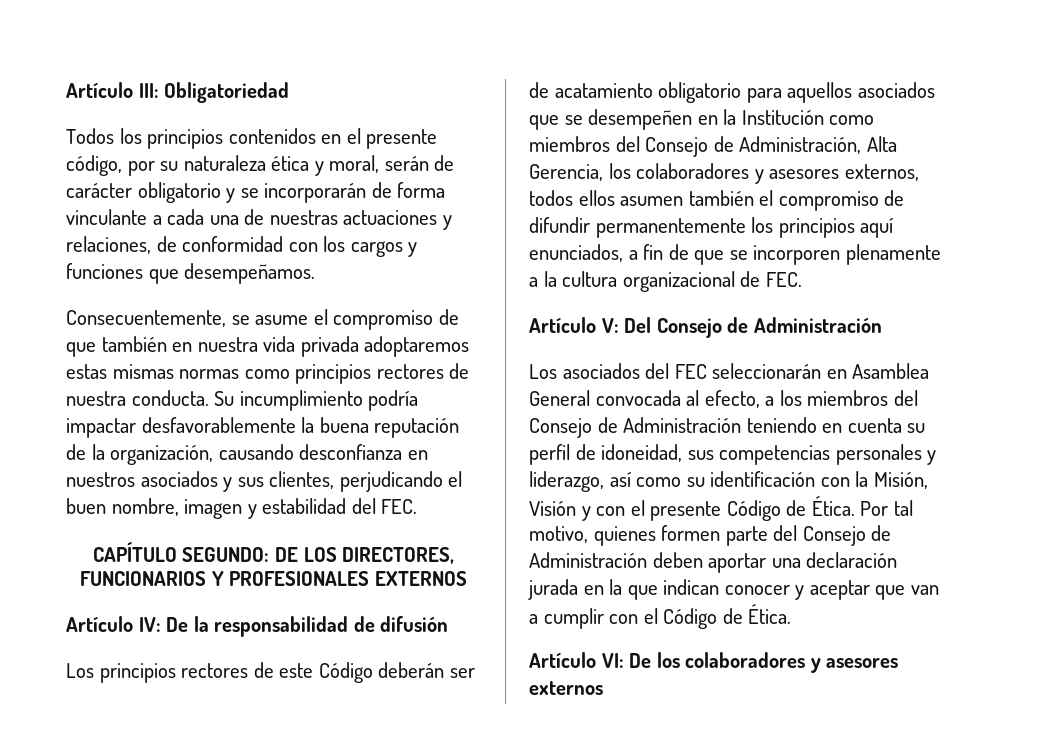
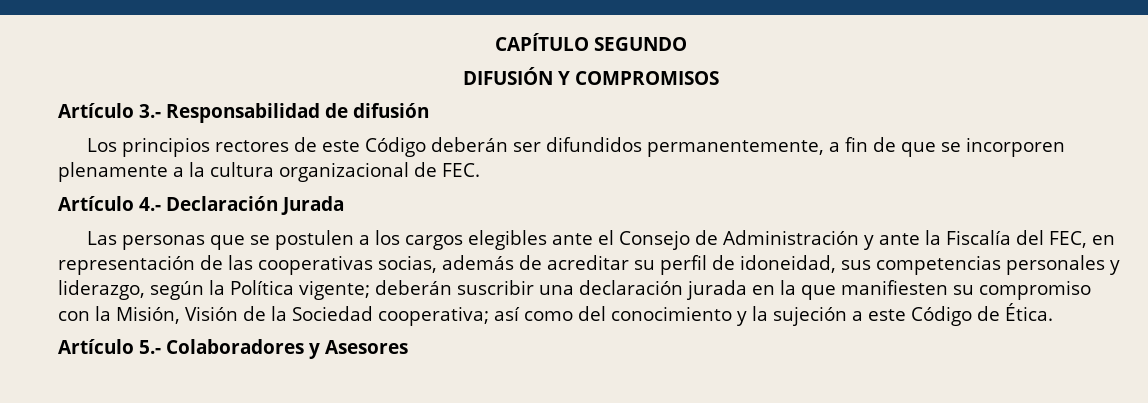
- Artículo III: Obligatoriedad
- Todos los principios contenidos en el presente código, por su naturaleza ética y moral, serán de carácter obligatorio y se incorporarán de forma vinculante a cada una de nuestras actuaciones y relaciones, de conformidad con los cargos y funciones que desempeñamos.
- Consecuentemente, se asume el compromiso de que también en nuestra vida privada adoptaremos estas mismas normas como principios rectores de nuestra conducta. Su incumplimiento podría impactar desfavorablemente la buena reputación de la organización, causando desconfianza en nuestros asociados y sus clientes, perjudicando el buen nombre, imagen y estabilidad del FEC.
- CAPÍTULO SEGUNDO: DE LOS DIRECTORES, FUNCIONARIOS Y PROFESIONALES EXTERNOS
- Artículo IV: De la responsabilidad de difusión
+ CAPÍTULO SEGUNDO
+ DIFUSIÓN Y COMPROMISOS
+ Artículo 3.- Responsabilidad de difusión
- Los principios rectores de este Código deberán ser de acatamiento obligatorio para aquellos asociados que se desempeñen en la Institución como miembros del Consejo de Administración, Alta Gerencia, los colaboradores y asesores externos, todos ellos asumen también el compromiso de difundir permanentemente los principios aquí enunciados, a fin de que se incorporen plenamente a la cultura organizacional de FEC.
+ Los principios rectores de este Código deberán ser difundidos permanentemente, a fin de que se incorporen plenamente a la cultura organizacional de FEC.
- Artículo V: Del Consejo de Administración
- Los asociados del FEC seleccionarán en Asamblea General convocada al efecto, a los miembros del Consejo de Administración teniendo en cuenta su perfil de idoneidad, sus competencias personales y liderazgo, así como su identificación con la Misión, Visión y con el presente Código de Ética. Por tal motivo, quienes formen parte del Consejo de Administración deben aportar una declaración jurada en la que indican conocer y aceptar que van a cumplir con el Código de Ética.
- Artículo VI: De los colaboradores y asesores externos
+ Artículo 4.- Declaración Jurada
+ Las personas que se postulen a los cargos elegibles ante el Consejo de Administración y ante la Fiscalía del FEC, en representación de las cooperativas socias, además de acreditar su perfil de idoneidad, sus competencias personales y liderazgo, según la Política vigente; deberán suscribir una declaración jurada en la que manifiesten su compromiso con la Misión, Visión de la Sociedad cooperativa; así como del conocimiento y la sujeción a este Código de Ética.
+ Artículo 5.- Colaboradores y Asesores

